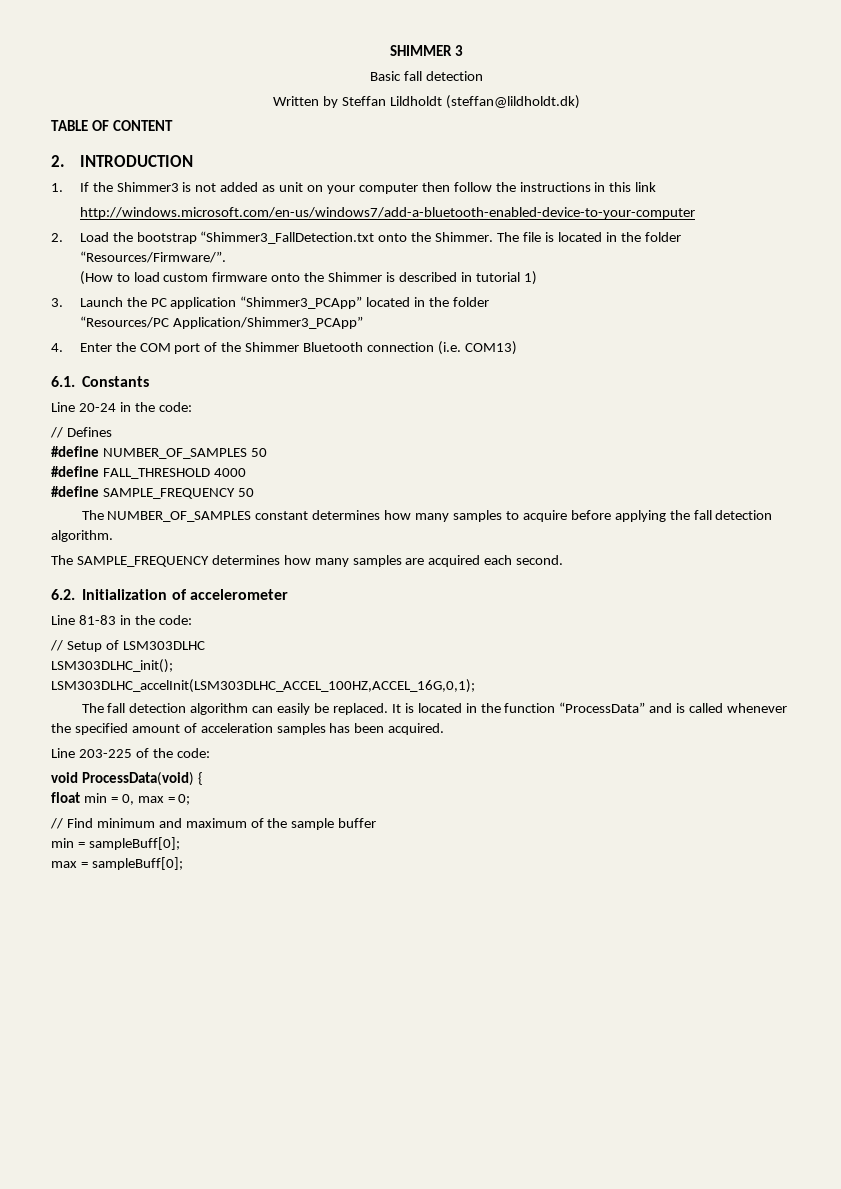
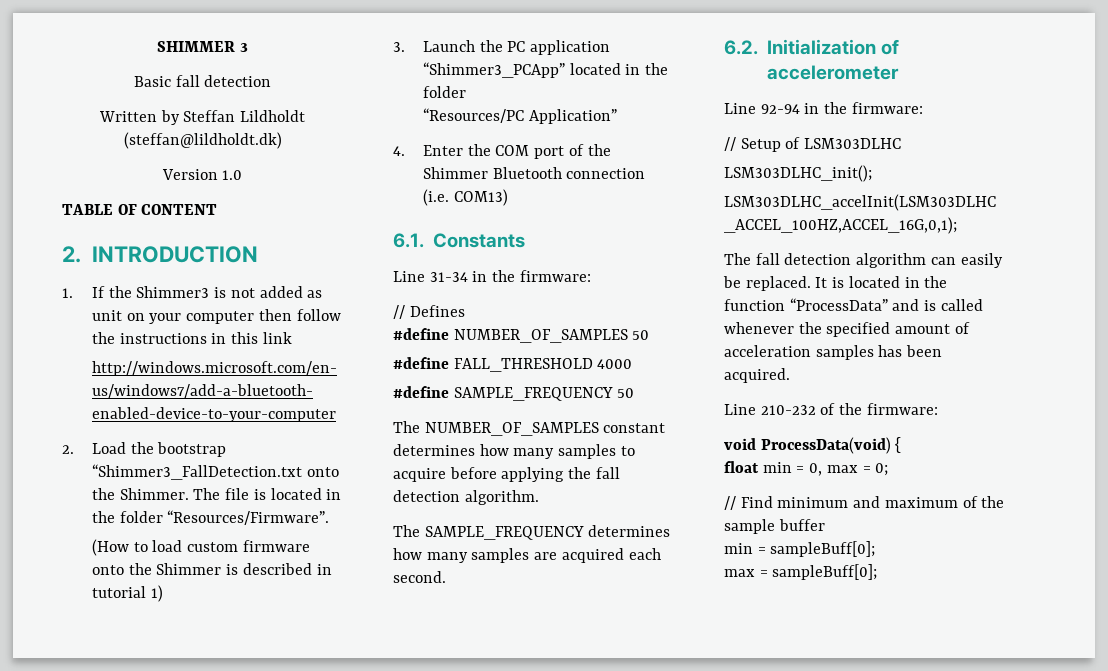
+ Version 1.0
- The file is located in the folder “Resources/Firmware/”.
+ The file is located in the folder “Resources/Firmware”.
- “Resources/PC Application/Shimmer3_PCApp”
+ “Resources/PC Application”
- Line 20-24 in the code:
+ Line 31-34 in the firmware:
- Line 81-83 in the code:
+ Line 92-94 in the firmware:
- Line 203-225 of the code:
+ Line 210-232 of the firmware:

